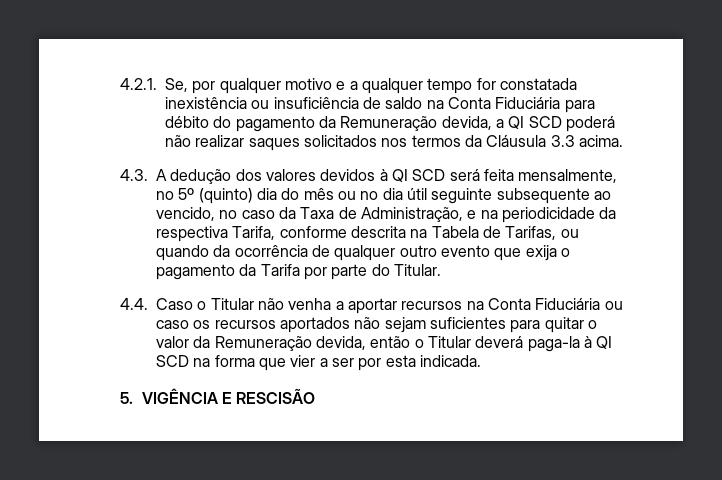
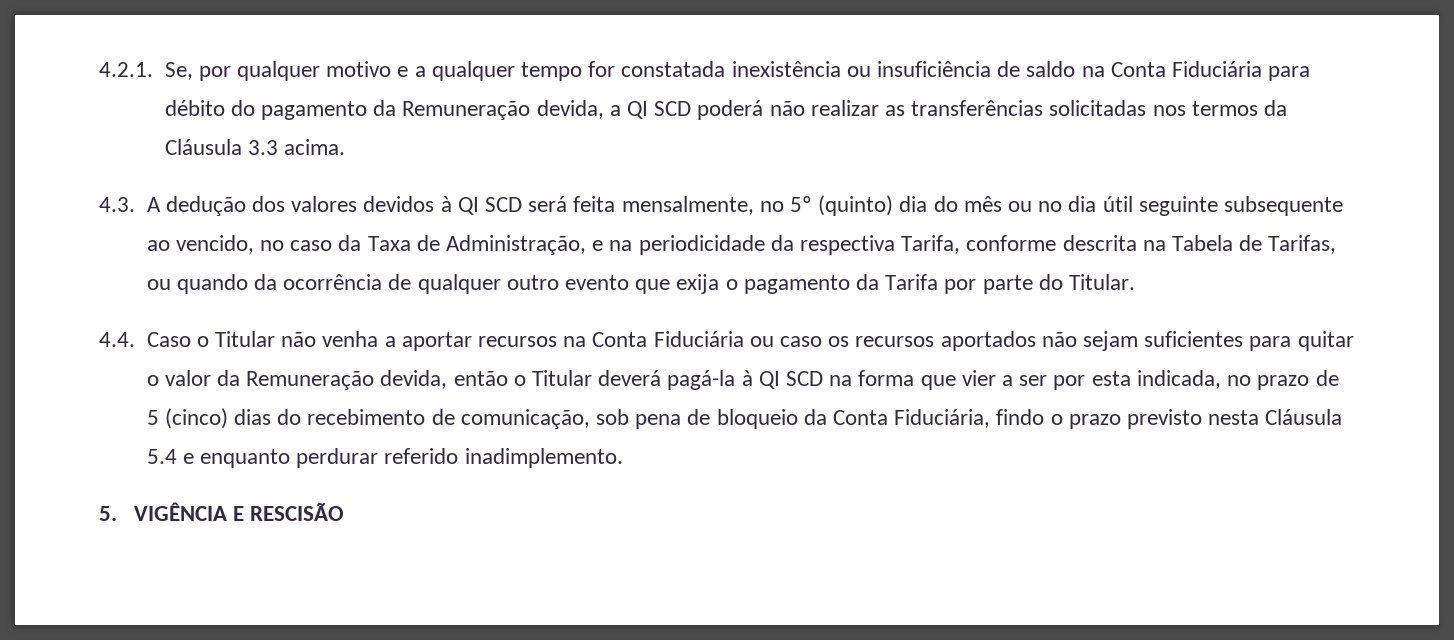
- 4.2.1. Se, por qualquer motivo e a qualquer tempo for constatada inexistência ou insuficiência de saldo na Conta Fiduciária para débito do pagamento da Remuneração devida, a QI SCD poderá não realizar saques solicitados nos termos da Cláusula 3.3 acima.
+ 4.2.1. Se, por qualquer motivo e a qualquer tempo for constatada inexistência ou insuficiência de saldo na Conta Fiduciária para débito do pagamento da Remuneração devida, a QI SCD poderá não realizar as transferências solicitadas nos termos da Cláusula 3.3 acima.
- 4.4. Caso o Titular não venha a aportar recursos na Conta Fiduciária ou caso os recursos aportados não sejam suficientes para quitar o valor da Remuneração devida, então o Titular deverá paga-la à QI SCD na forma que vier a ser por esta indicada.
+ 4.4. Caso o Titular não venha a aportar recursos na Conta Fiduciária ou caso os recursos aportados não sejam suficientes para quitar o valor da Remuneração devida, então o Titular deverá pagá-la à QI SCD na forma que vier a ser por esta indicada, no prazo de 5 (cinco) dias do recebimento de comunicação, sob pena de bloqueio da Conta Fiduciária, findo o prazo previsto nesta Cláusula 5.4 e enquanto perdurar referido inadimplemento.

